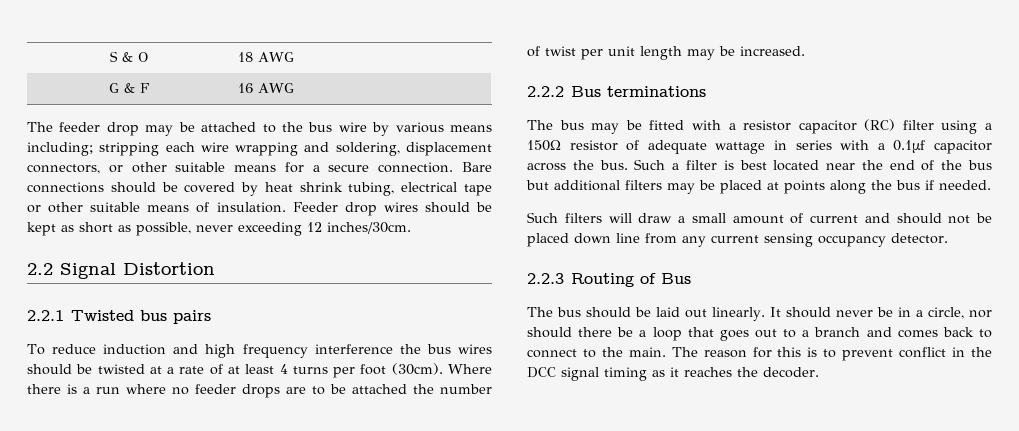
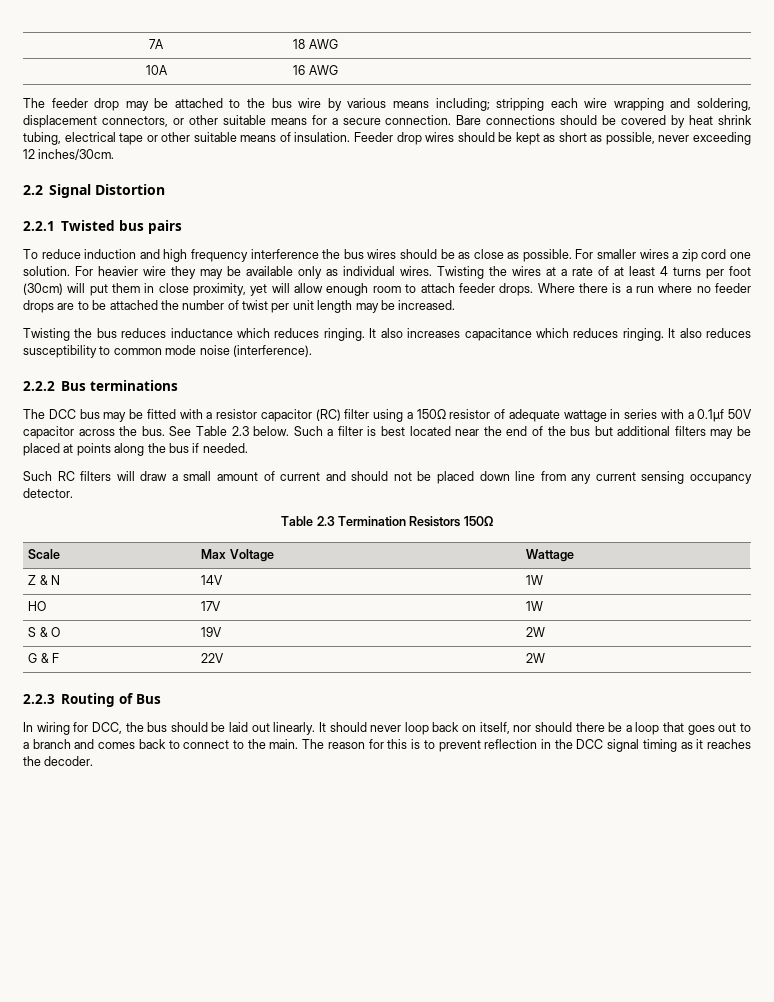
- S & O | 18 AWG
+ 7A | 18 AWG
- G & F | 16 AWG
+ 10A | 16 AWG
- To reduce induction and high frequency interference the bus wires should be twisted at a rate of at least 4 turns per foot (30cm).
+ To reduce induction and high frequency interference the bus wires should be as close as possible. For smaller wires a zip cord one solution. For heavier wire they may be available only as individual wires. Twisting the wires at a rate of at least 4 turns per foot (30cm) will put them in close proximity, yet will allow enough room to attach feeder drops.
+ Twisting the bus reduces inductance which reduces ringing. It also increases capacitance which reduces ringing. It also reduces susceptibility to common mode noise (interference).
- The bus may be fitted with a resistor capacitor (RC) filter using a 150Ω resistor of adequate wattage in series with a 0.1µf capacitor across the bus.
+ The DCC bus may be fitted with a resistor capacitor (RC) filter using a 150Ω resistor of adequate wattage in series with a 0.1µf 50V capacitor across the bus.
+ See Table 2.3 below.
- Such filters will draw a small amount of current and should not be placed down line from any current sensing occupancy detector.
+ Such RC filters will draw a small amount of current and should not be placed down line from any current sensing occupancy detector.
+ Table 2.3 Termination Resistors 150Ω
+ Scale | Max Voltage | Wattage
+ Z & N | 14V | 1W
+ HO | 17V | 1W
+ S & O | 19V | 2W
+ G & F | 22V | 2W
- The bus should be laid out linearly.
+ In wiring for DCC, the bus should be laid out linearly.
- It should never be in a circle, nor should there be a loop that goes out to a branch and comes back to connect to the main.
+ It should never loop back on itself, nor should there be a loop that goes out to a branch and comes back to connect to the main.
- The reason for this is to prevent conflict in the DCC signal timing as it reaches the decoder.
+ The reason for this is to prevent reflection in the DCC signal timing as it reaches the decoder.

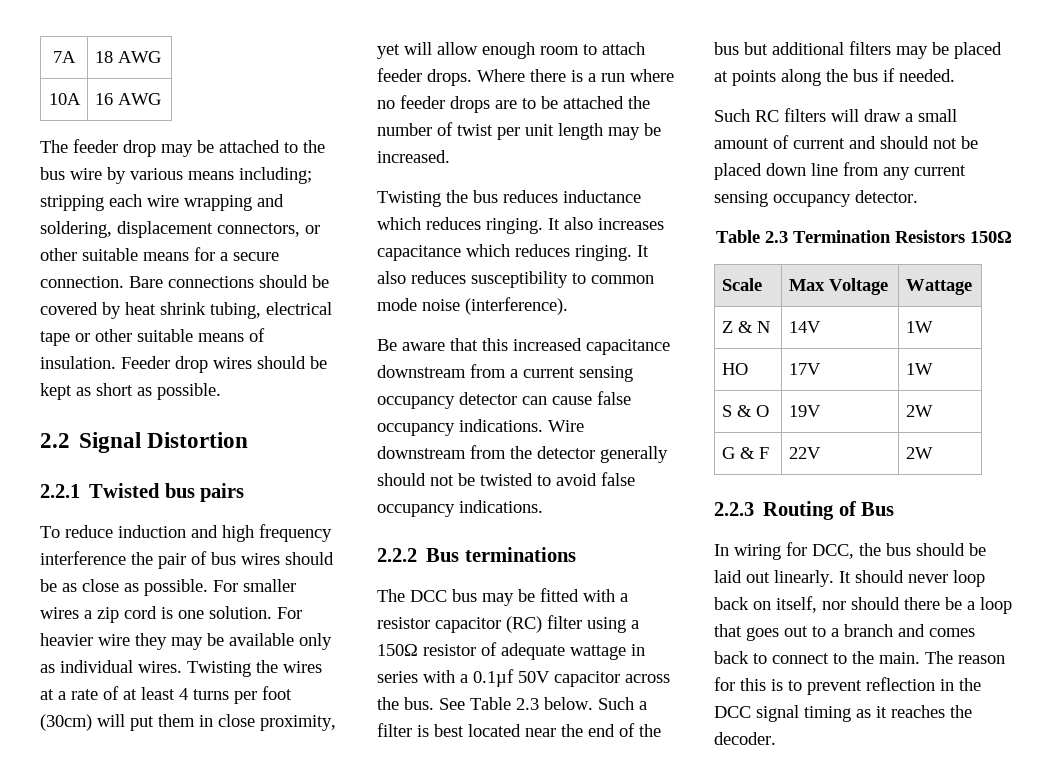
- Feeder drop wires should be kept as short as possible, never exceeding 12 inches/30cm.
+ Feeder drop wires should be kept as short as possible.
- To reduce induction and high frequency interference the bus wires should be as close as possible.
+ To reduce induction and high frequency interference the pair of bus wires should be as close as possible.
- For smaller wires a zip cord one solution.
+ For smaller wires a zip cord is one solution.
+ Be aware that this increased capacitance downstream from a current sensing occupancy detector can cause false occupancy indications. Wire downstream from the detector generally should not be twisted to avoid false occupancy indications.

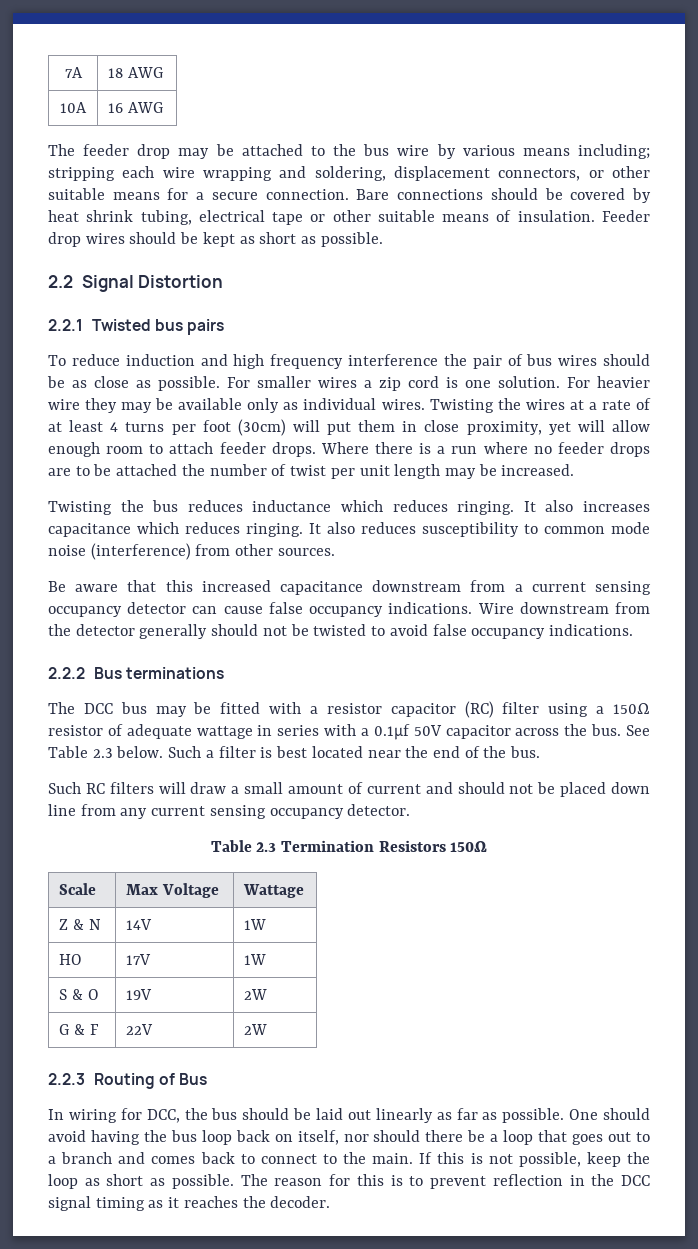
- It also reduces susceptibility to common mode noise (interference).
+ It also reduces susceptibility to common mode noise (interference) from other sources.
- Such a filter is best located near the end of the bus but additional filters may be placed at points along the bus if needed.
+ Such a filter is best located near the end of the bus.
- In wiring for DCC, the bus should be laid out linearly. It should never loop back on itself, nor should there be a loop that goes out to a branch and comes back to connect to the main.
+ In wiring for DCC, the bus should be laid out linearly as far as possible. One should avoid having the bus loop back on itself, nor should there be a loop that goes out to a branch and comes back to connect to the main.
+ If this is not possible, keep the loop as short as possible.

